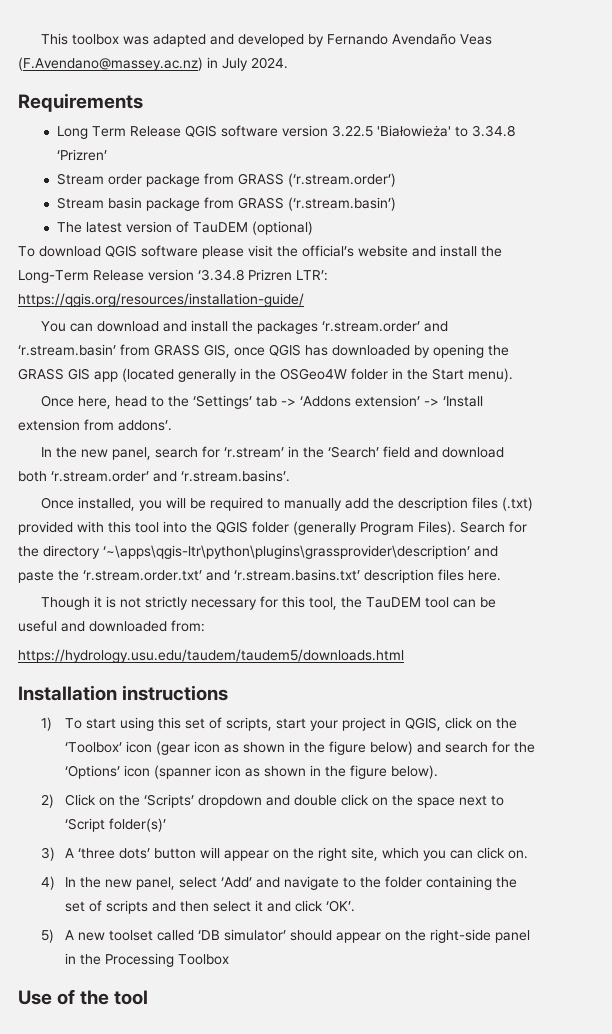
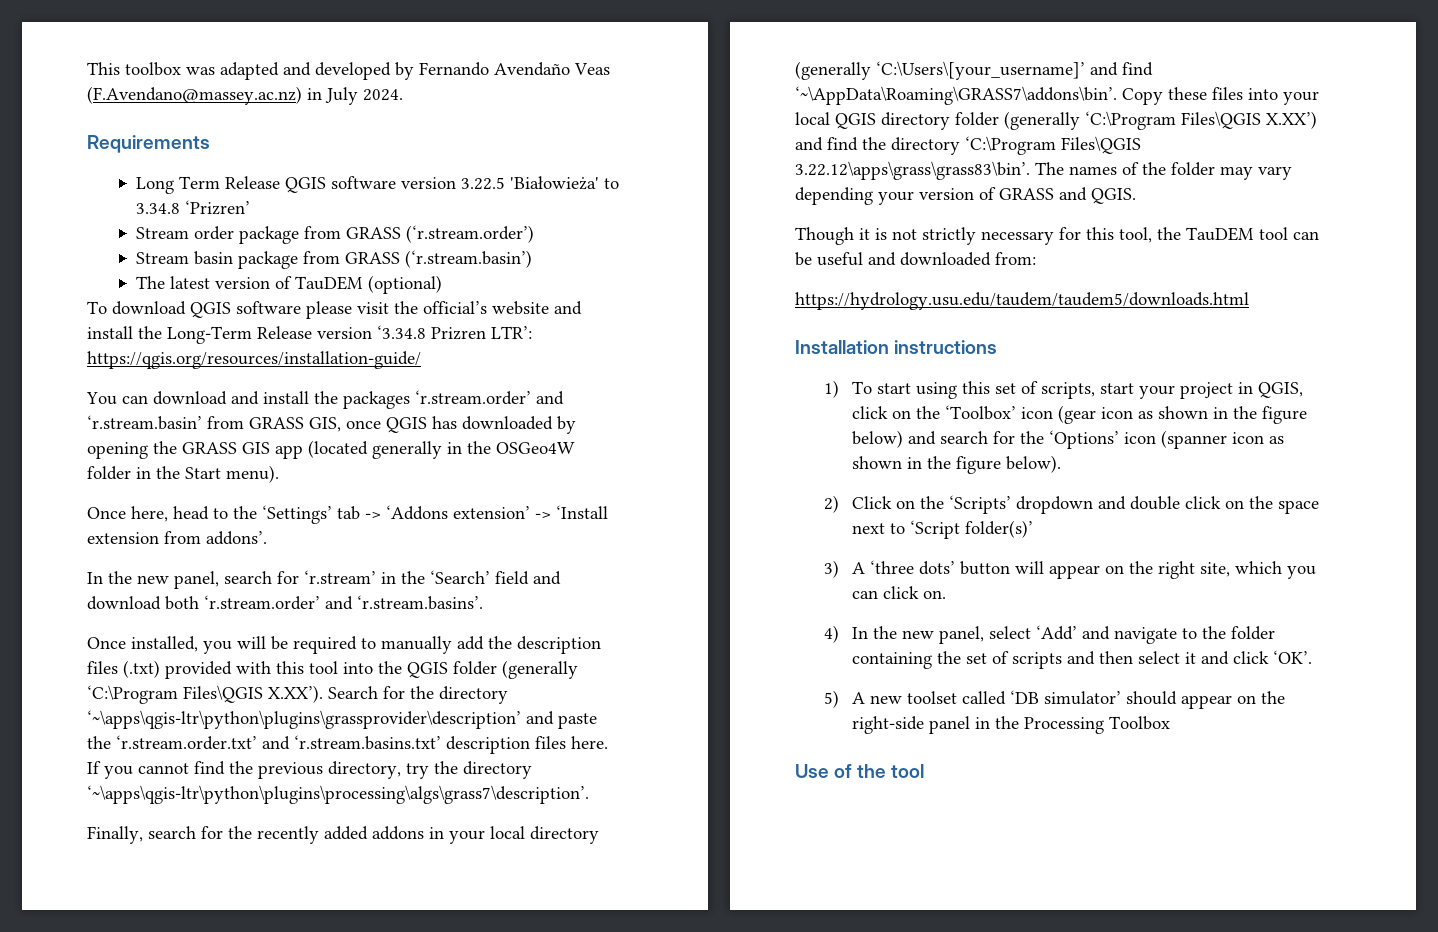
- Once installed, you will be required to manually add the description files (.txt) provided with this tool into the QGIS folder (generally Program Files). Search for the directory ‘~\apps\qgis-ltr\python\plugins\grassprovider\description’ and paste the ‘r.stream.order.txt’ and ‘r.stream.basins.txt’ description files here.
+ Once installed, you will be required to manually add the description files (.txt) provided with this tool into the QGIS folder (generally ‘C:\Program Files\QGIS X.XX’). Search for the directory ‘~\apps\qgis-ltr\python\plugins\grassprovider\description’ and paste the ‘r.stream.order.txt’ and ‘r.stream.basins.txt’ description files here. If you cannot find the previous directory, try the directory ‘~\apps\qgis-ltr\python\plugins\processing\algs\grass7\description’.
+ Finally, search for the recently added addons in your local directory (generally ‘C:\Users\[your_username]’ and find ‘~\AppData\Roaming\GRASS7\addons\bin’. Copy these files into your local QGIS directory folder (generally ‘C:\Program Files\QGIS X.XX’) and find the directory ‘C:\Program Files\QGIS 3.22.12\apps\grass\grass83\bin’. The names of the folder may vary depending your version of GRASS and QGIS.

